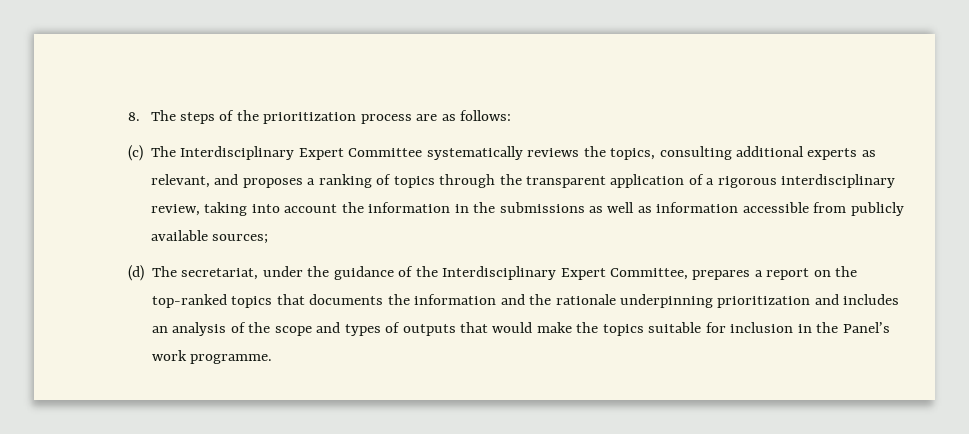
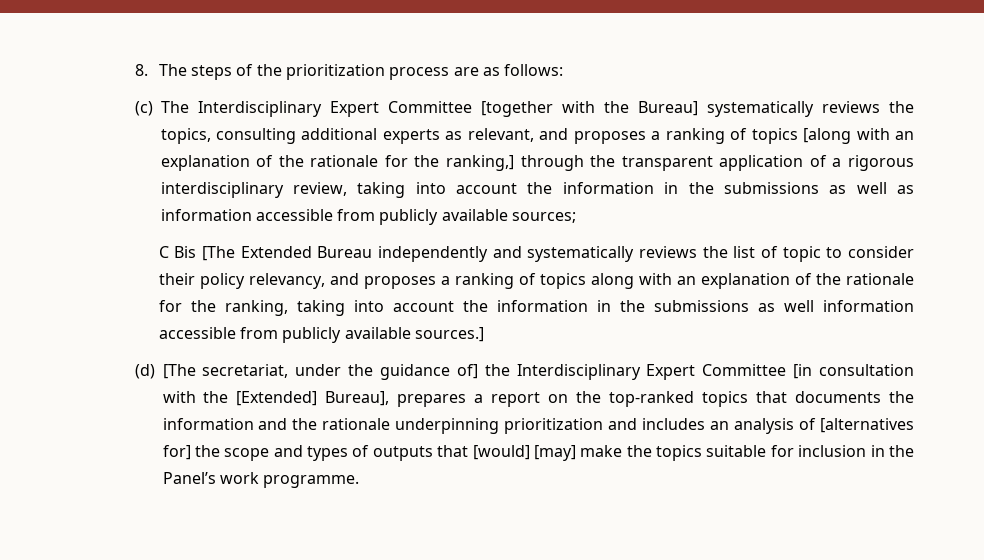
- (c) The Interdisciplinary Expert Committee systematically reviews the topics, consulting additional experts as relevant, and proposes a ranking of topics through the transparent application of a rigorous interdisciplinary review, taking into account the information in the submissions as well as information accessible from publicly available sources;
+ (c) The Interdisciplinary Expert Committee [together with the Bureau] systematically reviews the topics, consulting additional experts as relevant, and proposes a ranking of topics [along with an explanation of the rationale for the ranking,] through the transparent application of a rigorous interdisciplinary review, taking into account the information in the submissions as well as information accessible from publicly available sources;
+ C Bis [The Extended Bureau independently and systematically reviews the list of topic to consider their policy relevancy, and proposes a ranking of topics along with an explanation of the rationale for the ranking, taking into account the information in the submissions as well information accessible from publicly available sources.]
- (d) The secretariat, under the guidance of the Interdisciplinary Expert Committee, prepares a report on the top-ranked topics that documents the information and the rationale underpinning prioritization and includes an analysis of the scope and types of outputs that would make the topics suitable for inclusion in the Panel’s work programme.
+ (d) [The secretariat, under the guidance of] the Interdisciplinary Expert Committee [in consultation with the [Extended] Bureau], prepares a report on the top-ranked topics that documents the information and the rationale underpinning prioritization and includes an analysis of [alternatives for] the scope and types of outputs that [would] [may] make the topics suitable for inclusion in the Panel’s work programme.

